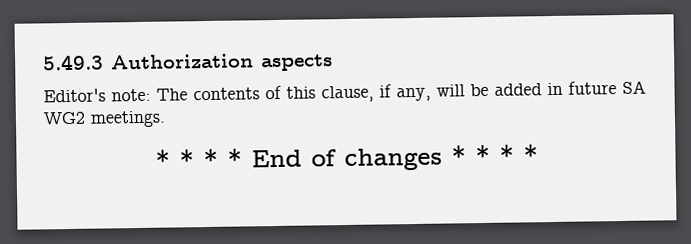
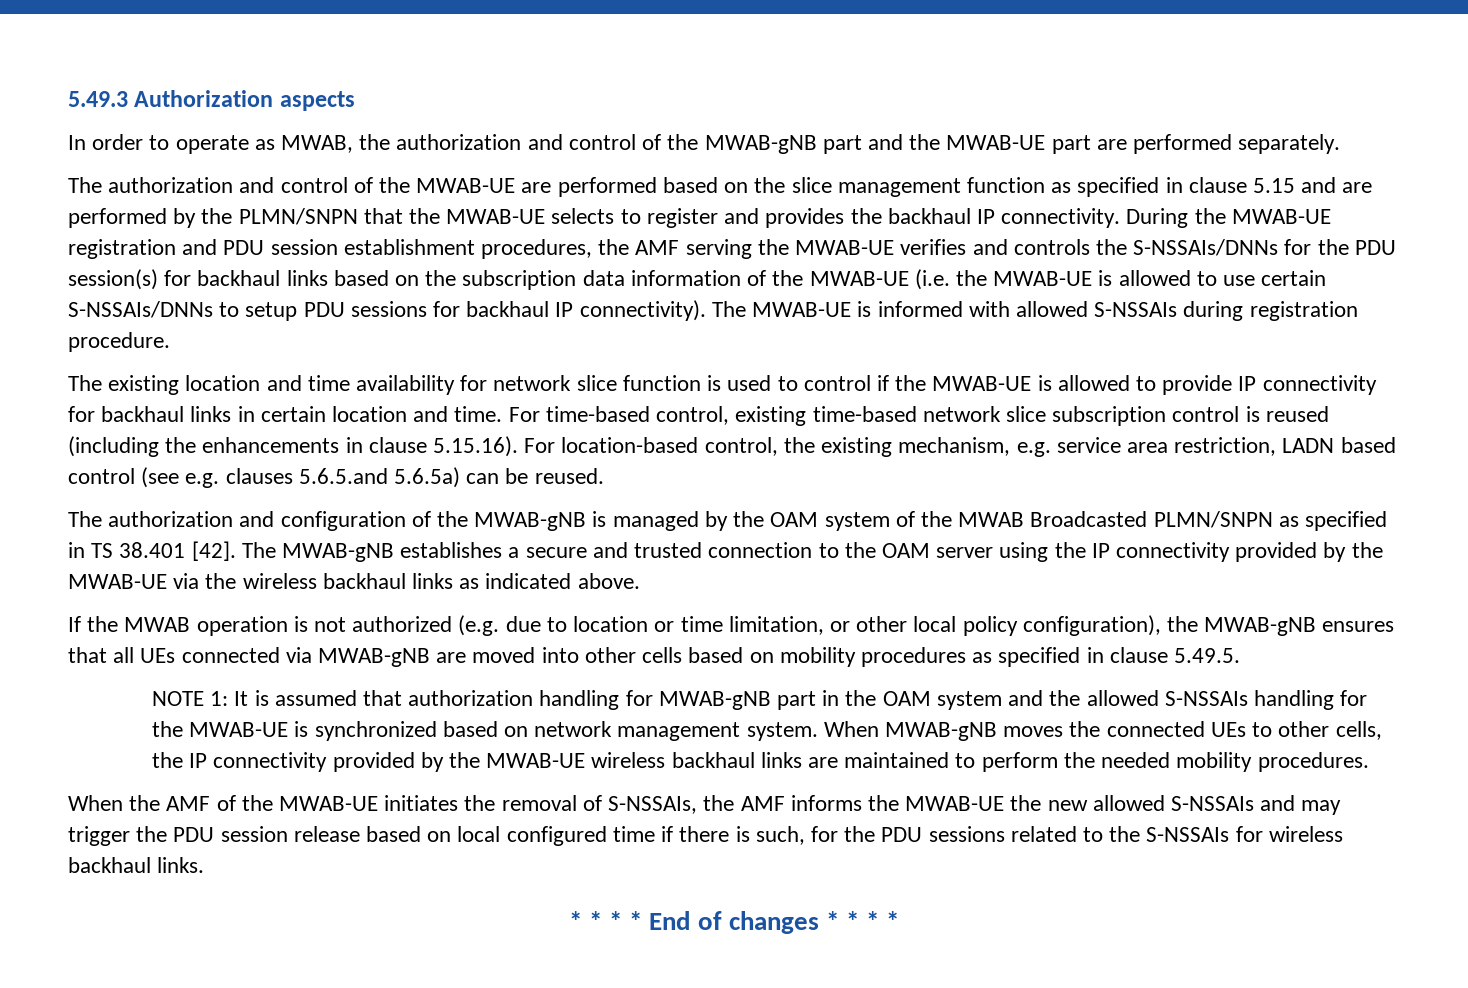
- Editor's note: The contents of this clause, if any, will be added in future SA WG2 meetings.
+ In order to operate as MWAB, the authorization and control of the MWAB-gNB part and the MWAB-UE part are performed separately.
+ The authorization and control of the MWAB-UE are performed based on the slice management function as specified in clause 5.15 and are performed by the PLMN/SNPN that the MWAB-UE selects to register and provides the backhaul IP connectivity. During the MWAB-UE registration and PDU session establishment procedures, the AMF serving the MWAB-UE verifies and controls the S-NSSAIs/DNNs for the PDU session(s) for backhaul links based on the subscription data information of the MWAB-UE (i.e. the MWAB-UE is allowed to use certain S-NSSAIs/DNNs to setup PDU sessions for backhaul IP connectivity). The MWAB-UE is informed with allowed S-NSSAIs during registration procedure.
+ The existing location and time availability for network slice function is used to control if the MWAB-UE is allowed to provide IP connectivity for backhaul links in certain location and time. For time-based control, existing time-based network slice subscription control is reused (including the enhancements in clause 5.15.16). For location-based control, the existing mechanism, e.g. service area restriction, LADN based control (see e.g. clauses 5.6.5.and 5.6.5a) can be reused.
+ The authorization and configuration of the MWAB-gNB is managed by the OAM system of the MWAB Broadcasted PLMN/SNPN as specified in TS 38.401 [42]. The MWAB-gNB establishes a secure and trusted connection to the OAM server using the IP connectivity provided by the MWAB-UE via the wireless backhaul links as indicated above.
+ If the MWAB operation is not authorized (e.g. due to location or time limitation, or other local policy configuration), the MWAB-gNB ensures that all UEs connected via MWAB-gNB are moved into other cells based on mobility procedures as specified in clause 5.49.5.
+ NOTE 1: It is assumed that authorization handling for MWAB-gNB part in the OAM system and the allowed S-NSSAIs handling for the MWAB-UE is synchronized based on network management system. When MWAB-gNB moves the connected UEs to other cells, the IP connectivity provided by the MWAB-UE wireless backhaul links are maintained to perform the needed mobility procedures.
+ When the AMF of the MWAB-UE initiates the removal of S-NSSAIs, the AMF informs the MWAB-UE the new allowed S-NSSAIs and may trigger the PDU session release based on local configured time if there is such, for the PDU sessions related to the S-NSSAIs for wireless backhaul links.

